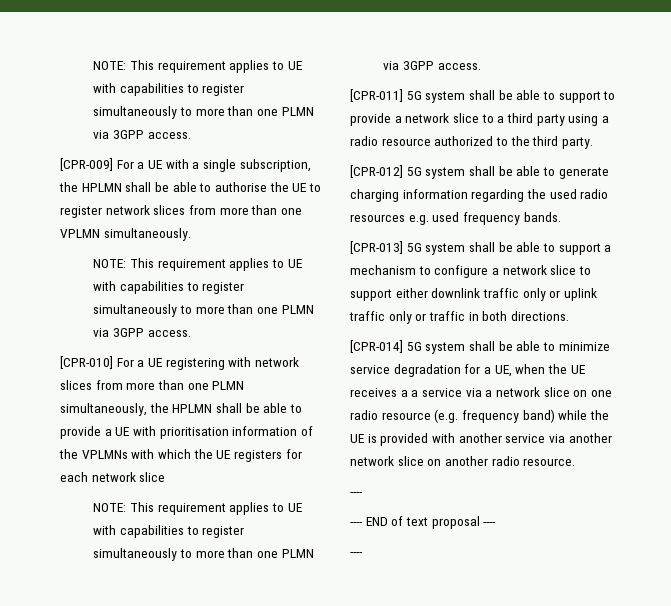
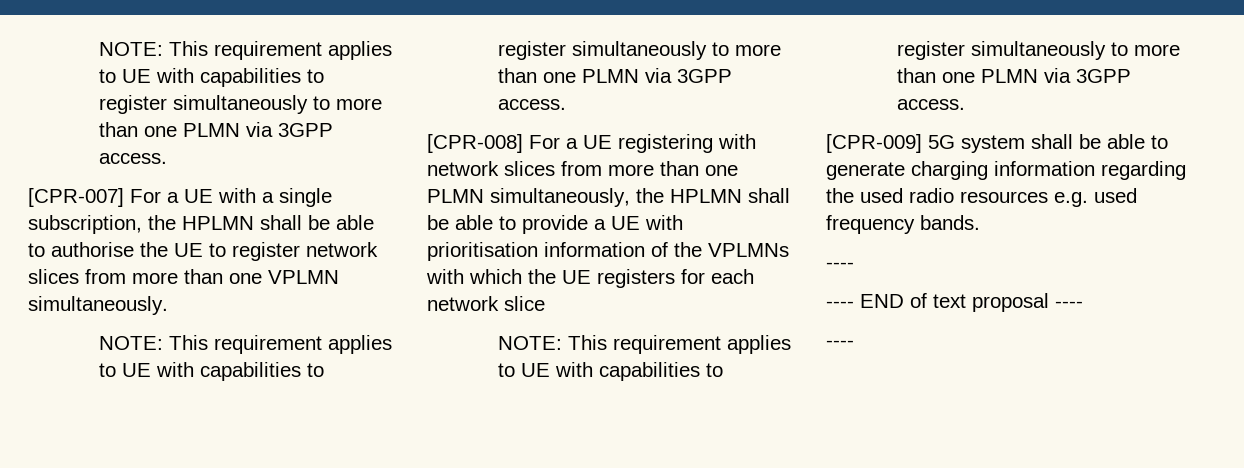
- [CPR-009] For a UE with a single subscription, the HPLMN shall be able to authorise the UE to register network slices from more than one VPLMN simultaneously.
+ [CPR-007] For a UE with a single subscription, the HPLMN shall be able to authorise the UE to register network slices from more than one VPLMN simultaneously.
- [CPR-010] For a UE registering with network slices from more than one PLMN simultaneously, the HPLMN shall be able to provide a UE with prioritisation information of the VPLMNs with which the UE registers for each network slice
+ [CPR-008] For a UE registering with network slices from more than one PLMN simultaneously, the HPLMN shall be able to provide a UE with prioritisation information of the VPLMNs with which the UE registers for each network slice
- [CPR-011] 5G system shall be able to support to provide a network slice to a third party using a radio resource authorized to the third party.
- [CPR-012] 5G system shall be able to generate charging information regarding the used radio resources e.g. used frequency bands.
+ [CPR-009] 5G system shall be able to generate charging information regarding the used radio resources e.g. used frequency bands.
- [CPR-013] 5G system shall be able to support a mechanism to configure a network slice to support either downlink traffic only or uplink traffic only or traffic in both directions.
- [CPR-014] 5G system shall be able to minimize service degradation for a UE, when the UE receives a a service via a network slice on one radio resource (e.g. frequency band) while the UE is provided with another service via another network slice on another radio resource.

